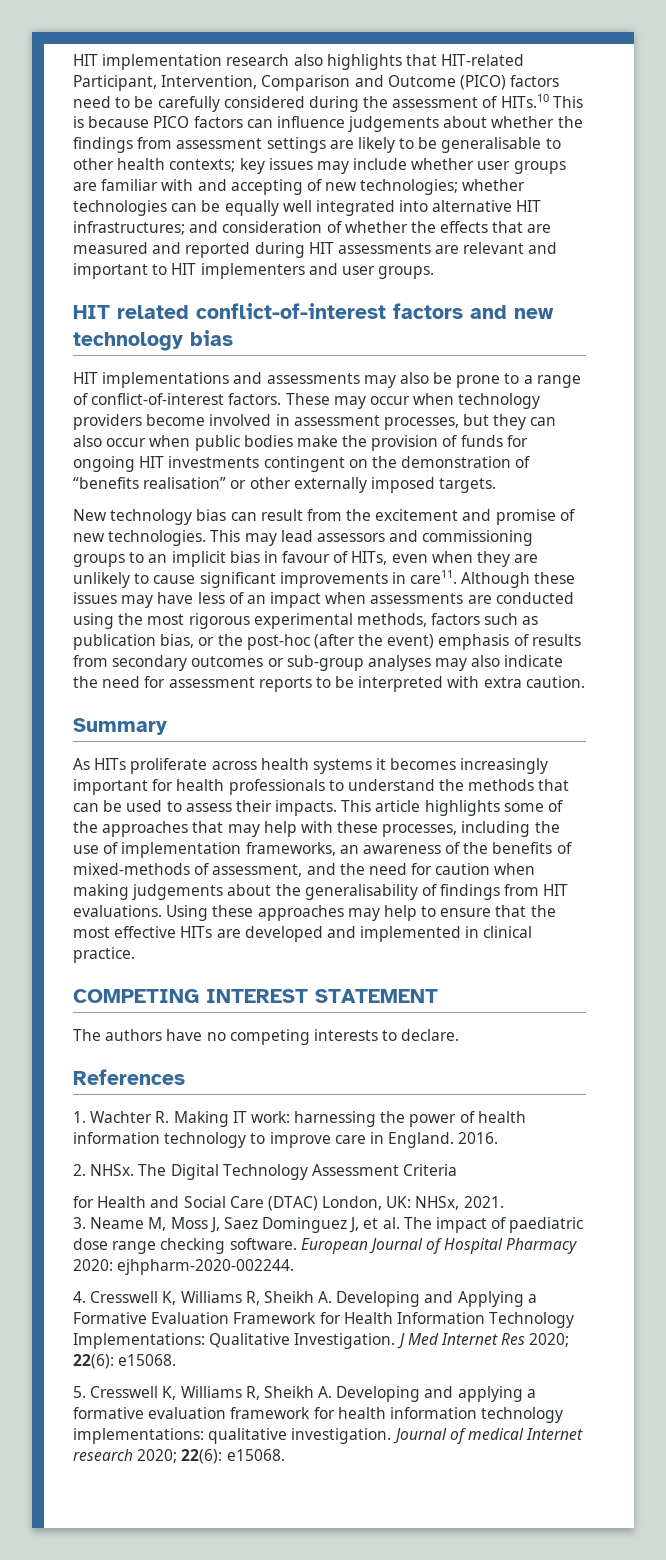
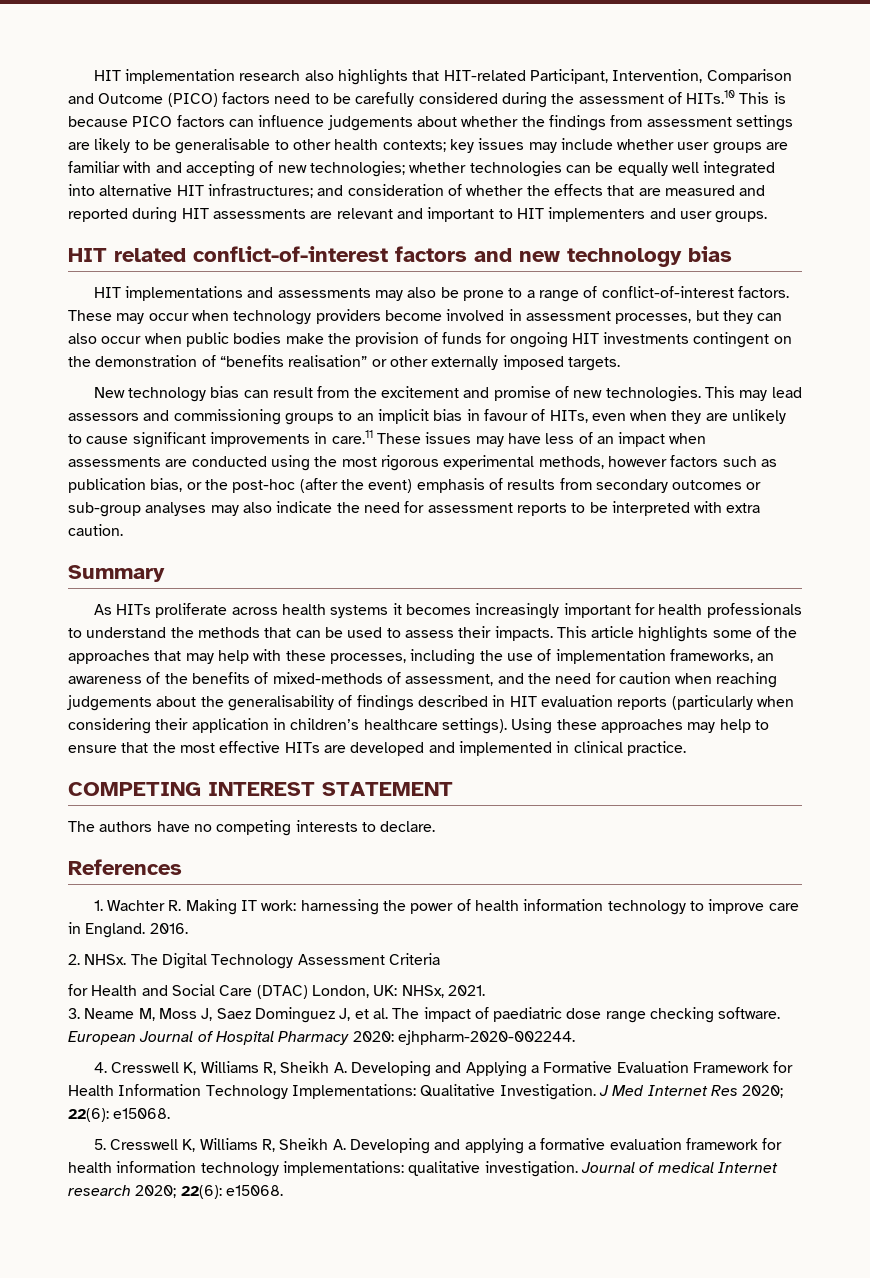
- This may lead assessors and commissioning groups to an implicit bias in favour of HITs, even when they are unlikely to cause significant improvements in care11. Although these issues may have less of an impact when assessments are conducted using the most rigorous experimental methods, factors such as publication bias, or the post-hoc (after the event) emphasis of results from secondary outcomes or sub-group analyses may also indicate the need for assessment reports to be interpreted with extra caution.
+ This may lead assessors and commissioning groups to an implicit bias in favour of HITs, even when they are unlikely to cause significant improvements in care.11 These issues may have less of an impact when assessments are conducted using the most rigorous experimental methods, however factors such as publication bias, or the post-hoc (after the event) emphasis of results from secondary outcomes or sub-group analyses may also indicate the need for assessment reports to be interpreted with extra caution.
- This article highlights some of the approaches that may help with these processes, including the use of implementation frameworks, an awareness of the benefits of mixed-methods of assessment, and the need for caution when making judgements about the generalisability of findings from HIT evaluations.
+ This article highlights some of the approaches that may help with these processes, including the use of implementation frameworks, an awareness of the benefits of mixed-methods of assessment, and the need for caution when reaching judgements about the generalisability of findings described in HIT evaluation reports (particularly when considering their application in children’s healthcare settings).

